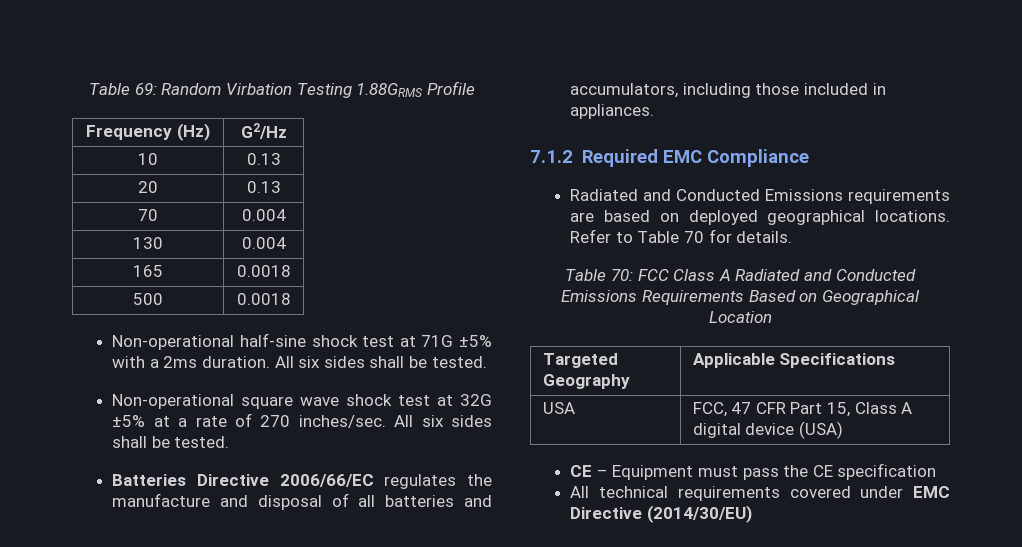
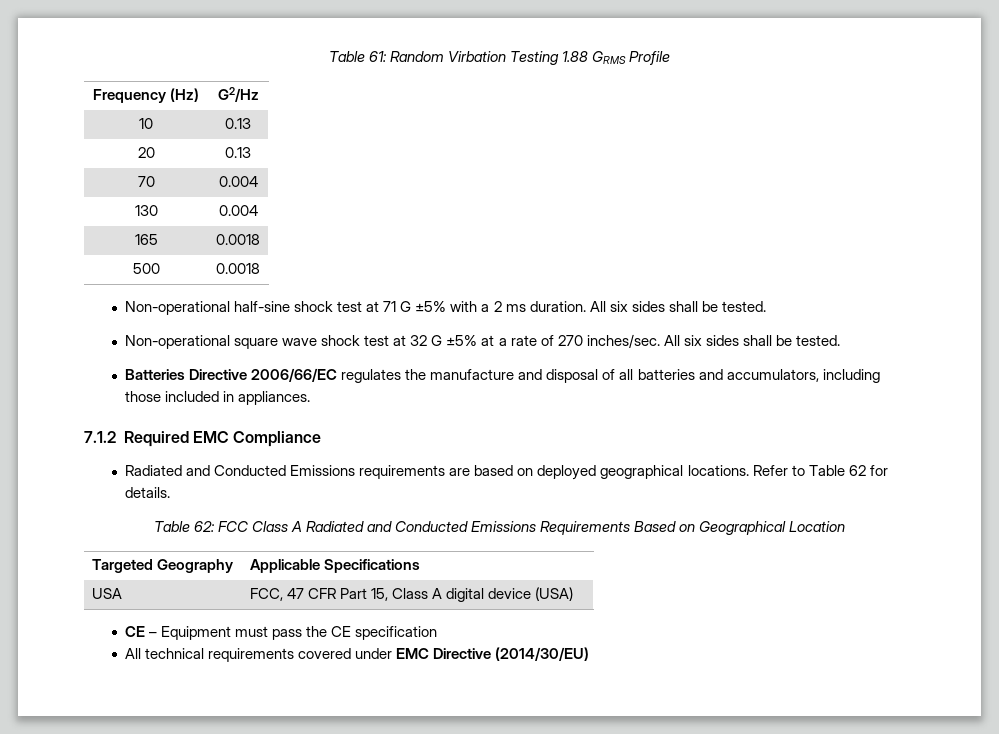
- Table 69: Random Virbation Testing 1.88GRMS Profile
+ Table 61: Random Virbation Testing 1.88 GRMS Profile
- Non-operational half-sine shock test at 71G ±5% with a 2ms duration.
+ Non-operational half-sine shock test at 71 G ±5% with a 2 ms duration.
- Non-operational square wave shock test at 32G ±5% at a rate of 270 inches/sec.
+ Non-operational square wave shock test at 32 G ±5% at a rate of 270 inches/sec.
- Refer to Table 70 for details.
+ Refer to Table 62 for details.
- Table 70: FCC Class A Radiated and Conducted Emissions Requirements Based on Geographical Location
+ Table 62: FCC Class A Radiated and Conducted Emissions Requirements Based on Geographical Location

